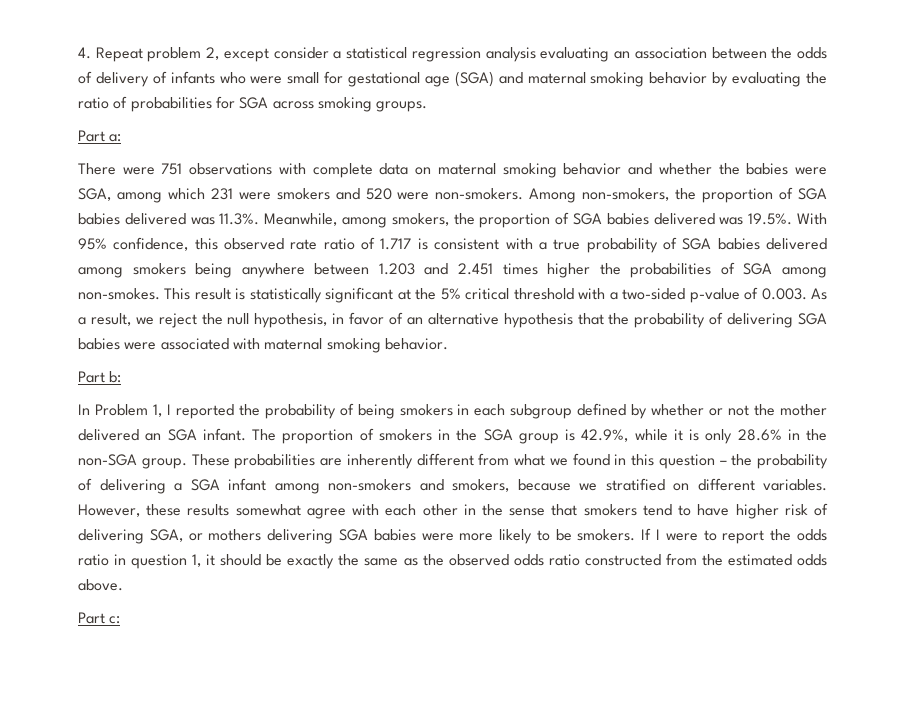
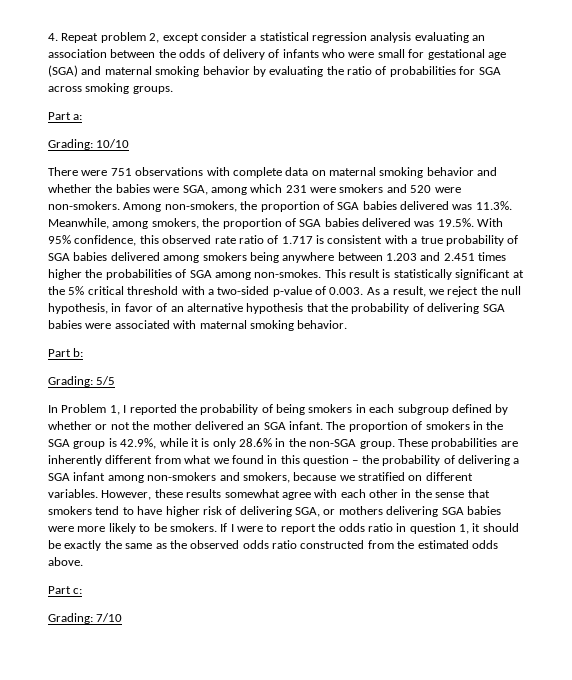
+ Grading: 10/10
+ Grading: 5/5
+ Grading: 7/10

